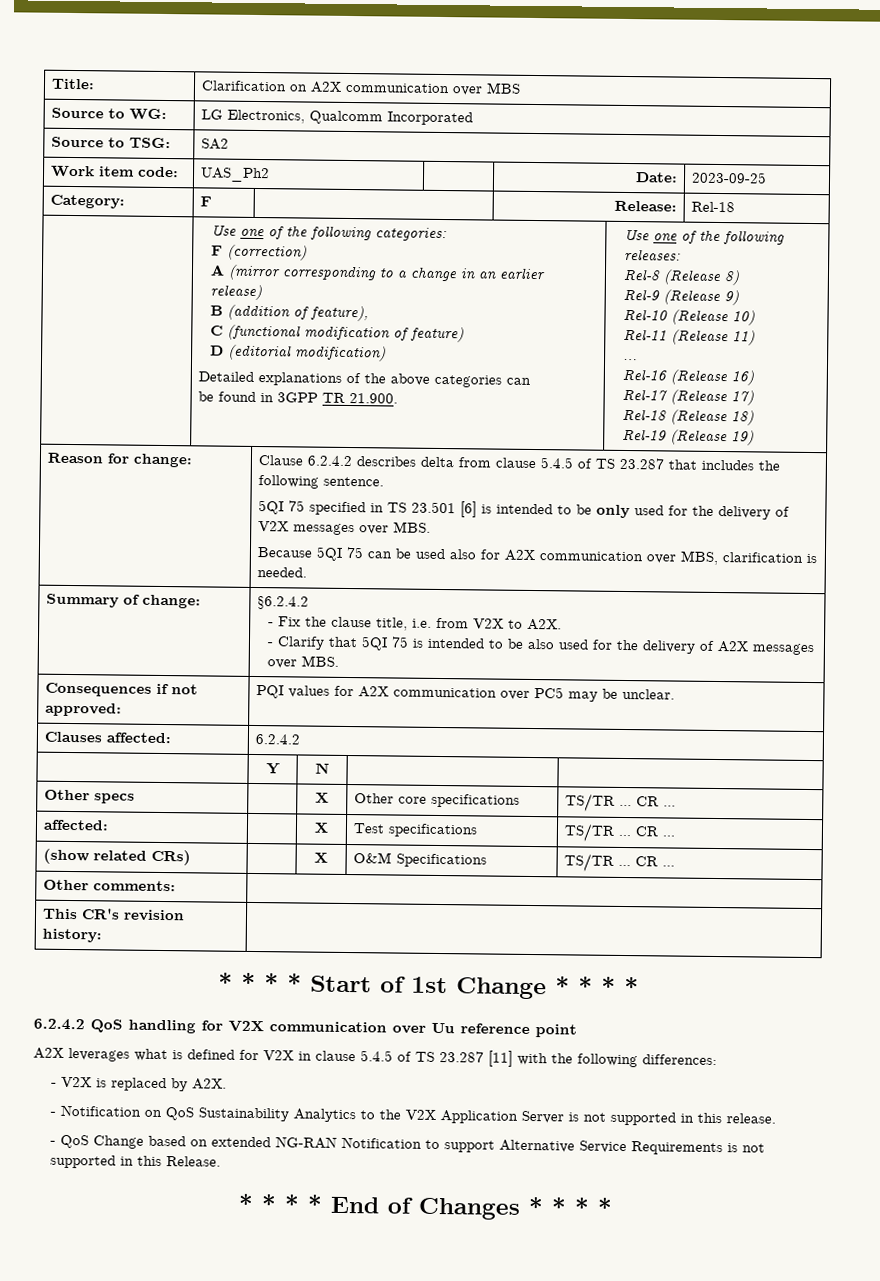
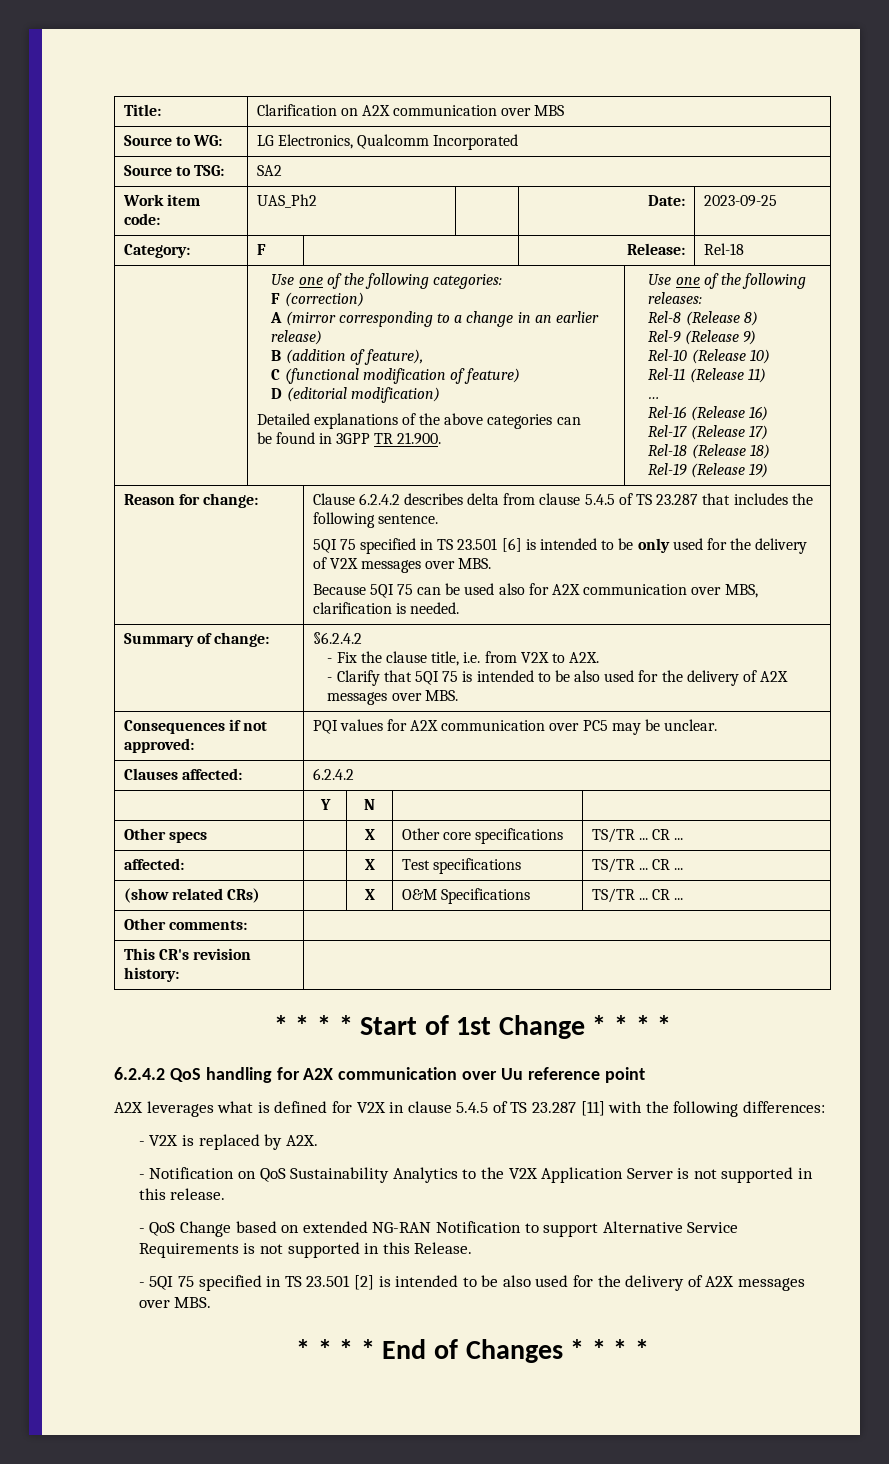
- 6.2.4.2 QoS handling for V2X communication over Uu reference point
+ 6.2.4.2 QoS handling for A2X communication over Uu reference point
+ - 5QI 75 specified in TS 23.501 [2] is intended to be also used for the delivery of A2X messages over MBS.

